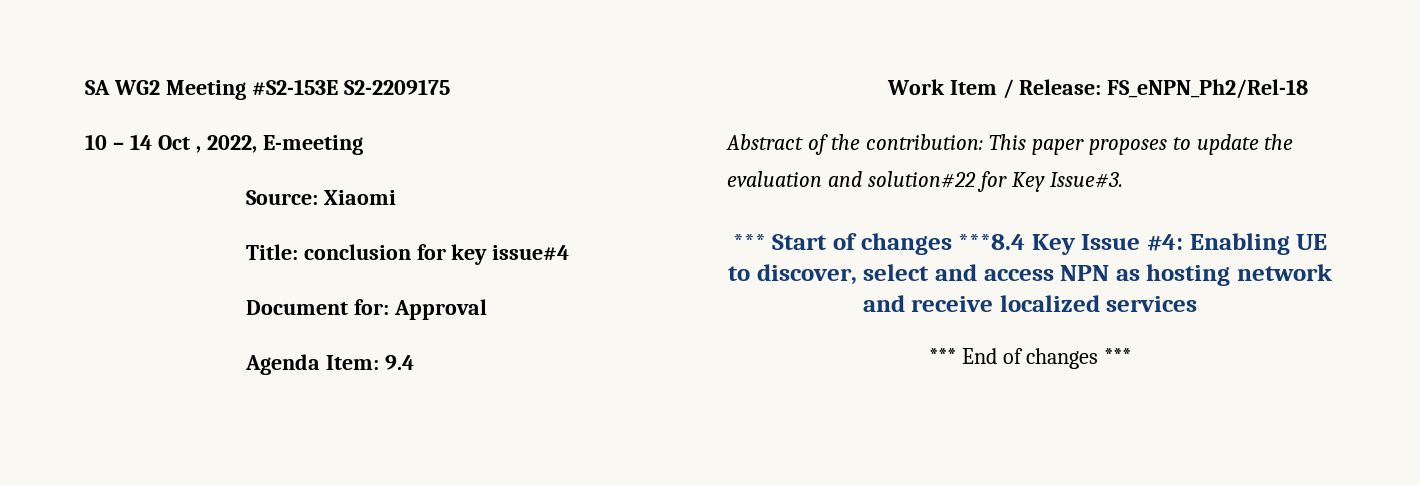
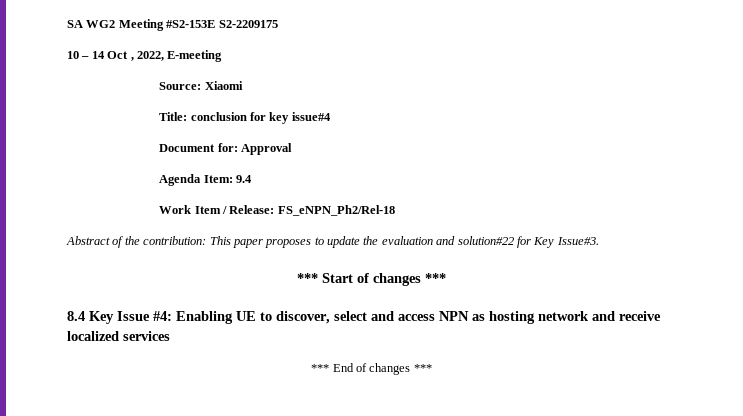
- *** Start of changes ***8.4 Key Issue #4: Enabling UE to discover, select and access NPN as hosting network and receive localized services
+ *** Start of changes ***
+ 8.4 Key Issue #4: Enabling UE to discover, select and access NPN as hosting network and receive localized services

